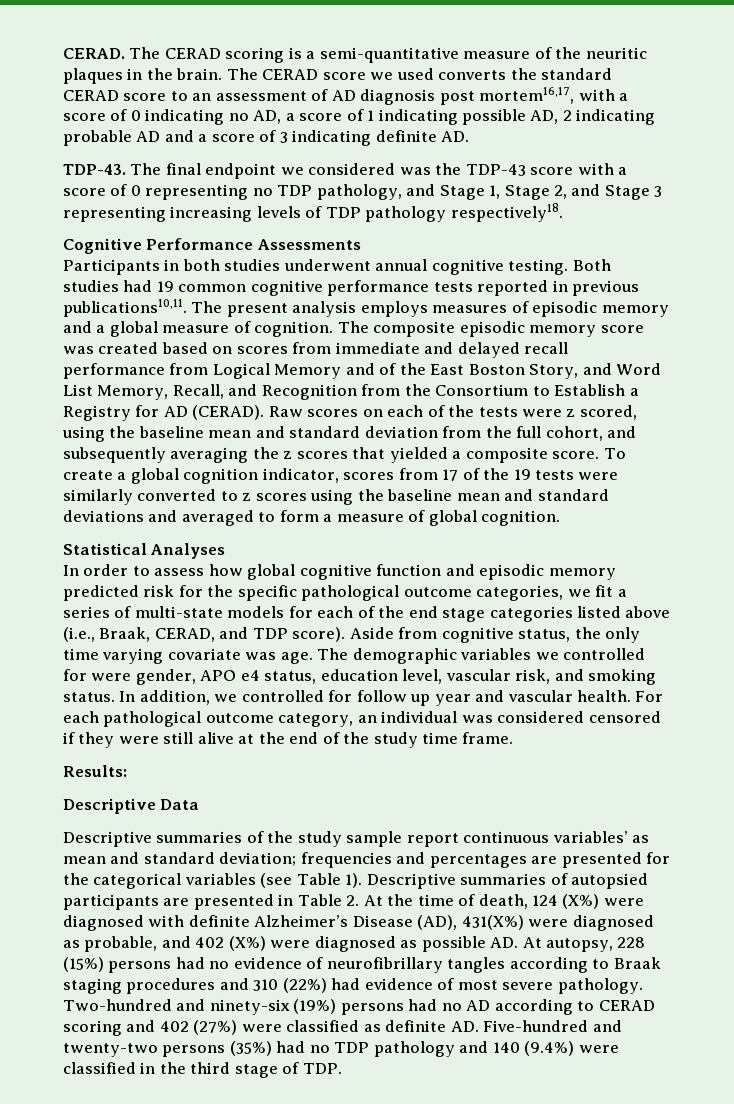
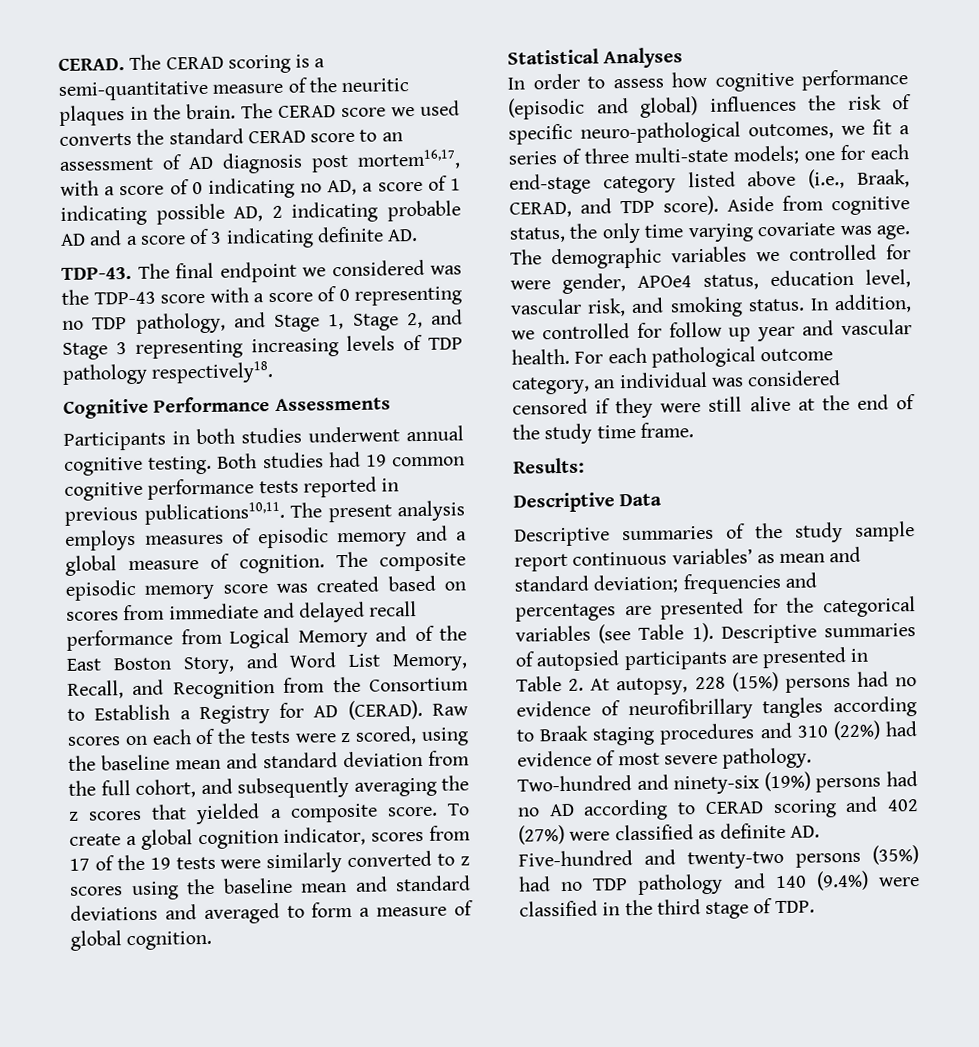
- In order to assess how global cognitive function and episodic memory predicted risk for the specific pathological outcome categories, we fit a series of multi-state models for each of the end stage categories listed above (i.e., Braak, CERAD, and TDP score).
+ In order to assess how cognitive performance (episodic and global) influences the risk of specific neuro-pathological outcomes, we fit a series of three multi-state models; one for each end-stage category listed above (i.e., Braak, CERAD, and TDP score).
- The demographic variables we controlled for were gender, APO e4 status, education level, vascular risk, and smoking status.
+ The demographic variables we controlled for were gender, APOe4 status, education level, vascular risk, and smoking status.
- Descriptive summaries of autopsied participants are presented in Table 2. At the time of death, 124 (X%) were diagnosed with definite Alzheimer’s Disease (AD), 431(X%) were diagnosed as probable, and 402 (X%) were diagnosed as possible AD. At autopsy, 228 (15%) persons had no evidence of neurofibrillary tangles according to Braak staging procedures and 310 (22%) had evidence of most severe pathology.
+ Descriptive summaries of autopsied participants are presented in Table 2. At autopsy, 228 (15%) persons had no evidence of neurofibrillary tangles according to Braak staging procedures and 310 (22%) had evidence of most severe pathology.

